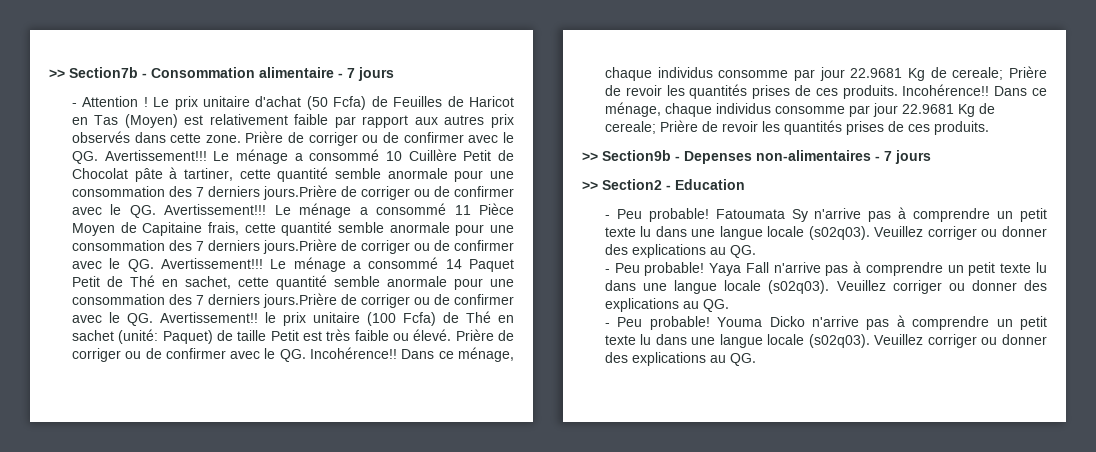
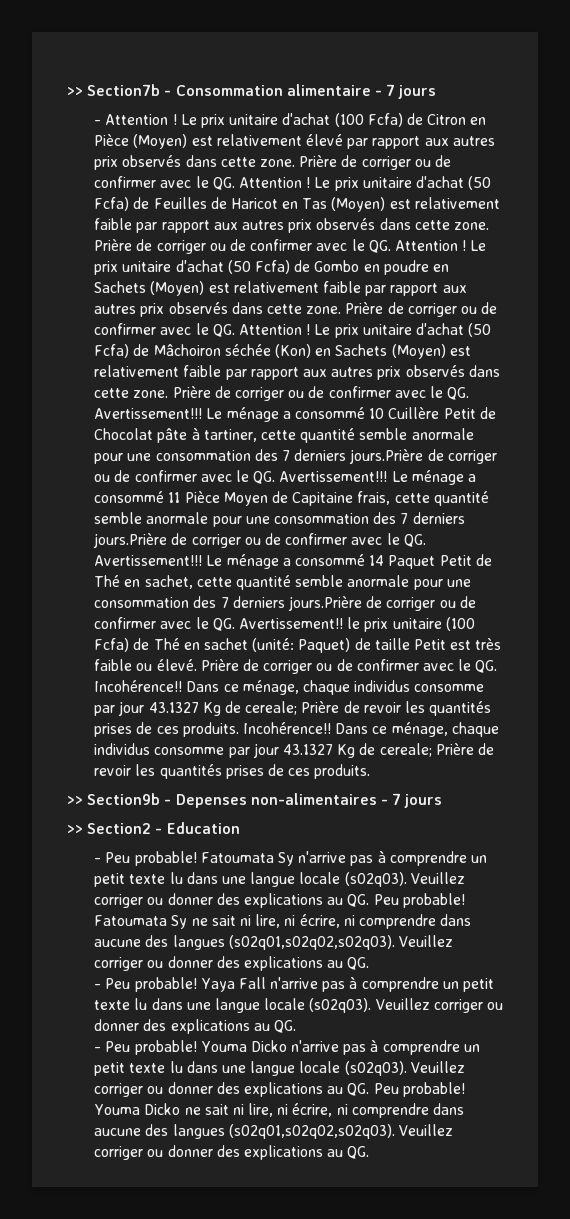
- Le prix unitaire d'achat (50 Fcfa) de Feuilles de Haricot en Tas (Moyen) est relativement faible par rapport aux autres prix observés dans cette zone.
+ Le prix unitaire d'achat (100 Fcfa) de Citron en Pièce (Moyen) est relativement élevé par rapport aux autres prix observés dans cette zone. Prière de corriger ou de confirmer avec le QG. Attention ! Le prix unitaire d'achat (50 Fcfa) de Feuilles de Haricot en Tas (Moyen) est relativement faible par rapport aux autres prix observés dans cette zone.
- Prière de corriger ou de confirmer avec le QG. Avertissement!!!
+ Prière de corriger ou de confirmer avec le QG. Attention ! Le prix unitaire d'achat (50 Fcfa) de Gombo en poudre en Sachets (Moyen) est relativement faible par rapport aux autres prix observés dans cette zone. Prière de corriger ou de confirmer avec le QG. Attention ! Le prix unitaire d'achat (50 Fcfa) de Mâchoiron séchée (Kon) en Sachets (Moyen) est relativement faible par rapport aux autres prix observés dans cette zone. Prière de corriger ou de confirmer avec le QG. Avertissement!!!
- Prière de corriger ou de confirmer avec le QG. Incohérence!! Dans ce ménage, chaque individus consomme par jour 22.9681 Kg de cereale; Prière de revoir les quantités prises de ces produits. Incohérence!! Dans ce ménage, chaque individus consomme par jour 22.9681 Kg de cereale; Prière de revoir les quantités prises de ces produits.
+ Prière de corriger ou de confirmer avec le QG. Incohérence!! Dans ce ménage, chaque individus consomme par jour 43.1327 Kg de cereale; Prière de revoir les quantités prises de ces produits. Incohérence!! Dans ce ménage, chaque individus consomme par jour 43.1327 Kg de cereale; Prière de revoir les quantités prises de ces produits.
- Fatoumata Sy n'arrive pas à comprendre un petit texte lu dans une langue locale (s02q03). Veuillez corriger ou donner des explications au QG.
+ Fatoumata Sy n'arrive pas à comprendre un petit texte lu dans une langue locale (s02q03). Veuillez corriger ou donner des explications au QG. Peu probable! Fatoumata Sy ne sait ni lire, ni écrire, ni comprendre dans aucune des langues (s02q01,s02q02,s02q03). Veuillez corriger ou donner des explications au QG.
- Youma Dicko n'arrive pas à comprendre un petit texte lu dans une langue locale (s02q03). Veuillez corriger ou donner des explications au QG.
+ Youma Dicko n'arrive pas à comprendre un petit texte lu dans une langue locale (s02q03). Veuillez corriger ou donner des explications au QG. Peu probable! Youma Dicko ne sait ni lire, ni écrire, ni comprendre dans aucune des langues (s02q01,s02q02,s02q03). Veuillez corriger ou donner des explications au QG.

